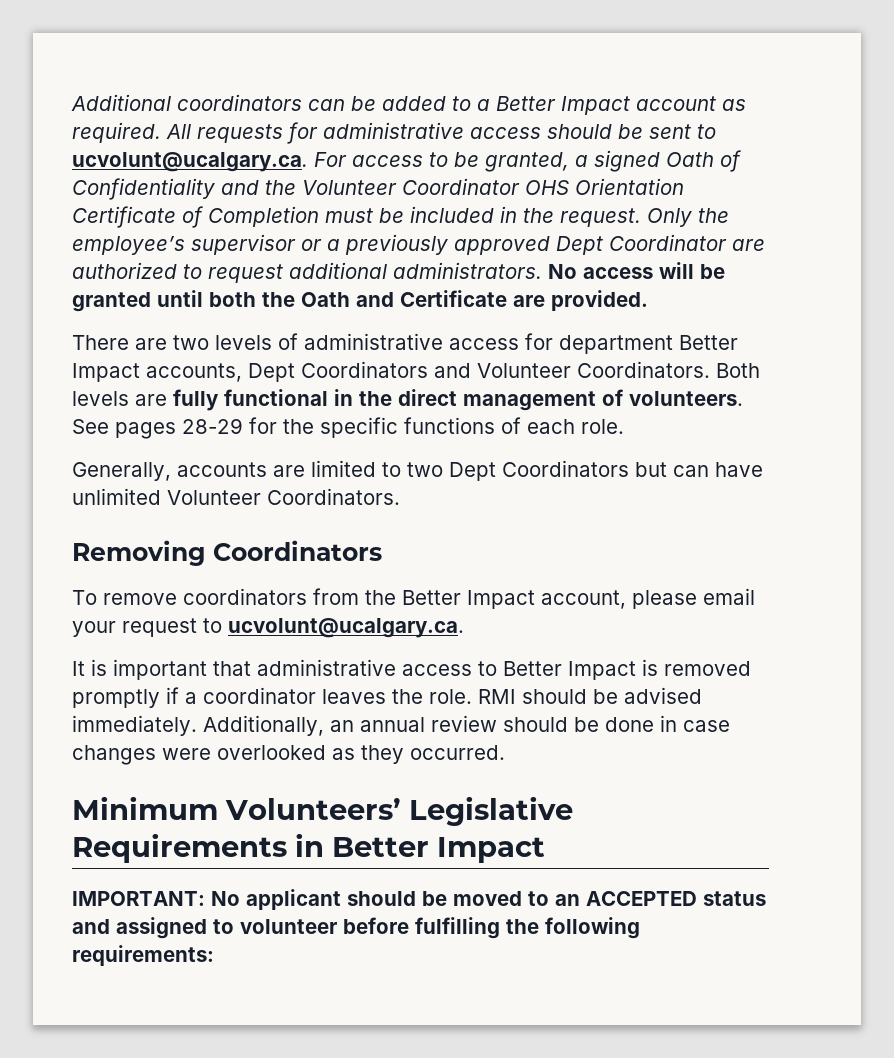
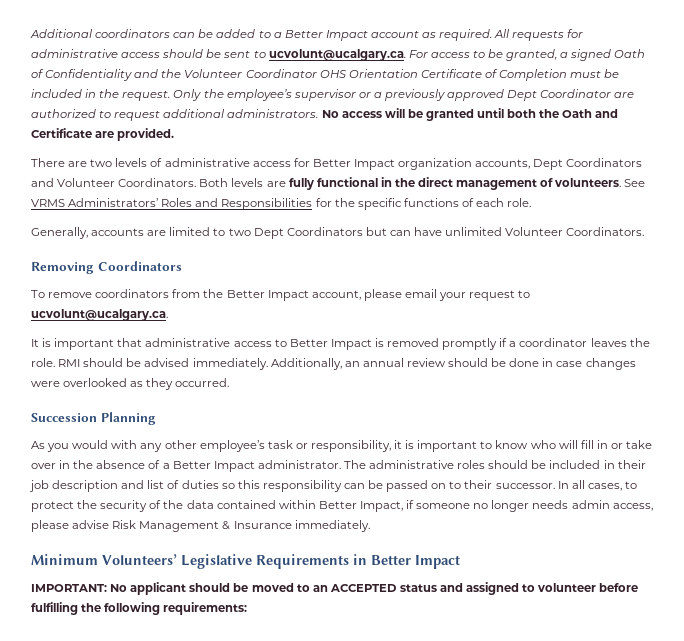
- There are two levels of administrative access for department Better Impact accounts, Dept Coordinators and Volunteer Coordinators.
+ There are two levels of administrative access for Better Impact organization accounts, Dept Coordinators and Volunteer Coordinators.
- See pages 28-29 for the specific functions of each role.
+ See VRMS Administrators’ Roles and Responsibilities for the specific functions of each role.
+ Succession Planning
+ As you would with any other employee’s task or responsibility, it is important to know who will fill in or take over in the absence of a Better Impact administrator. The administrative roles should be included in their job description and list of duties so this responsibility can be passed on to their successor. In all cases, to protect the security of the data contained within Better Impact, if someone no longer needs admin access, please advise Risk Management & Insurance immediately.

